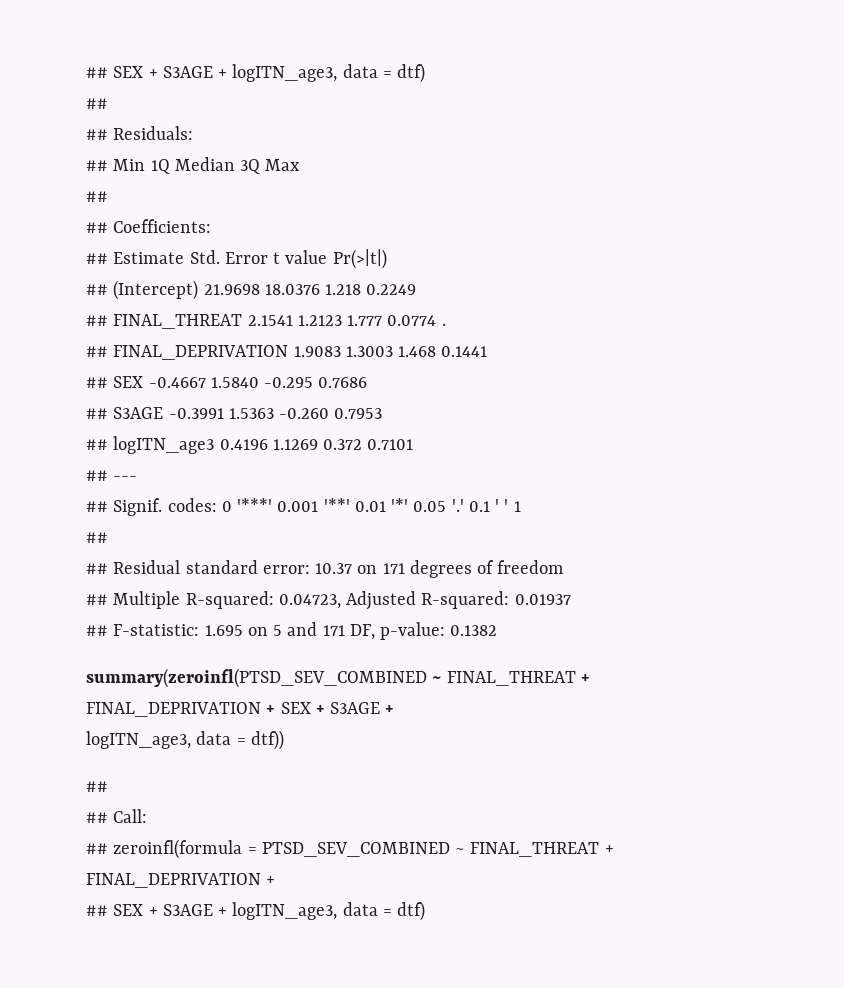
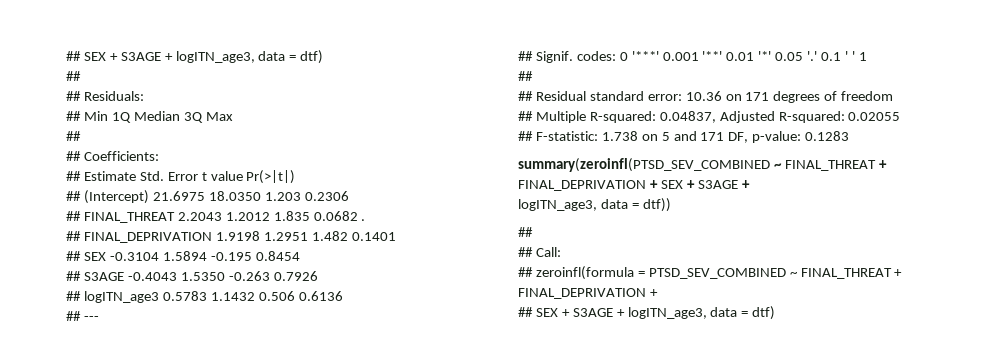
- ## (Intercept) 21.9698 18.0376 1.218 0.2249
- ## FINAL_THREAT 2.1541 1.2123 1.777 0.0774 .
- ## FINAL_DEPRIVATION 1.9083 1.3003 1.468 0.1441
- ## SEX -0.4667 1.5840 -0.295 0.7686
- ## S3AGE -0.3991 1.5363 -0.260 0.7953
- ## logITN_age3 0.4196 1.1269 0.372 0.7101
+ ## (Intercept) 21.6975 18.0350 1.203 0.2306
+ ## FINAL_THREAT 2.2043 1.2012 1.835 0.0682 .
+ ## FINAL_DEPRIVATION 1.9198 1.2951 1.482 0.1401
+ ## SEX -0.3104 1.5894 -0.195 0.8454
+ ## S3AGE -0.4043 1.5350 -0.263 0.7926
+ ## logITN_age3 0.5783 1.1432 0.506 0.6136
- ## Residual standard error: 10.37 on 171 degrees of freedom
+ ## Residual standard error: 10.36 on 171 degrees of freedom
- ## Multiple R-squared: 0.04723, Adjusted R-squared: 0.01937
+ ## Multiple R-squared: 0.04837, Adjusted R-squared: 0.02055
- ## F-statistic: 1.695 on 5 and 171 DF, p-value: 0.1382
+ ## F-statistic: 1.738 on 5 and 171 DF, p-value: 0.1283

